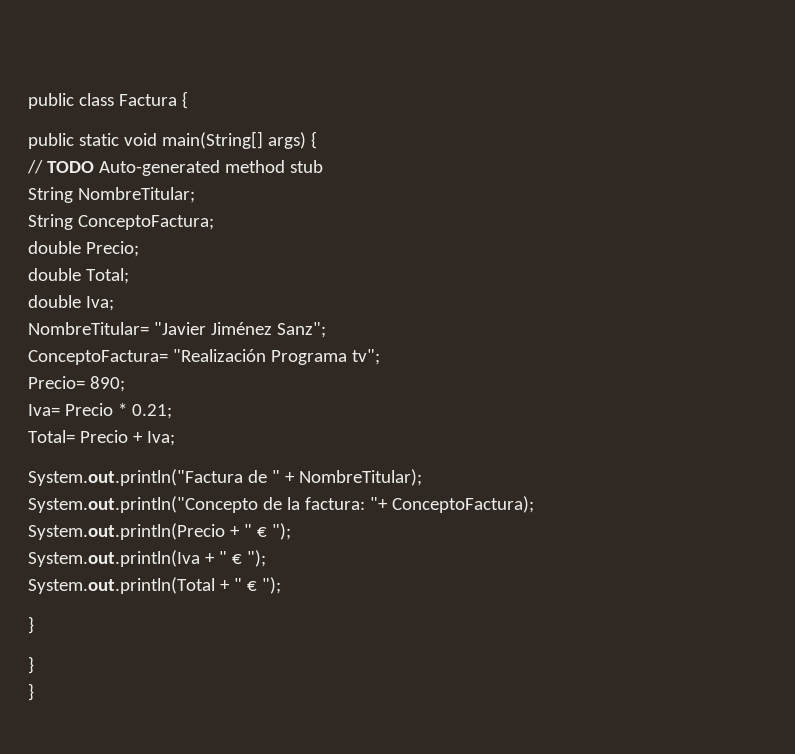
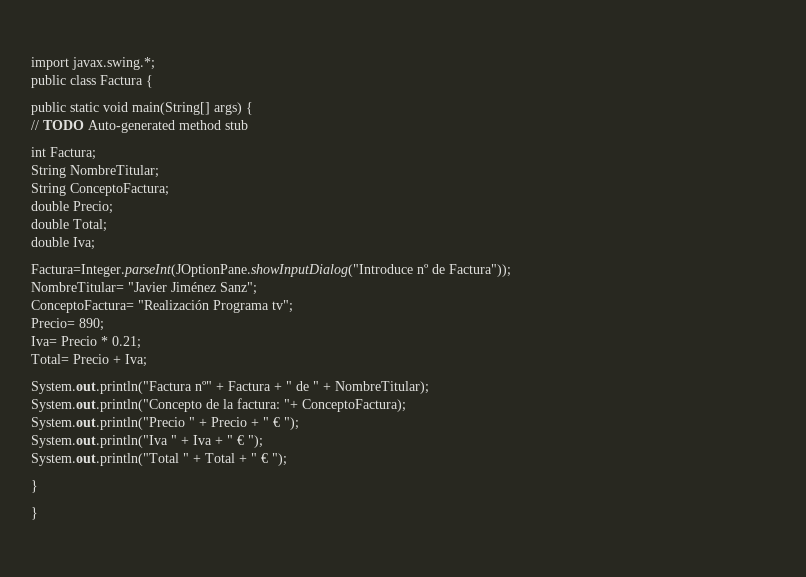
+ import javax.swing.*;
+ int Factura;
+ Factura=Integer.parseInt(JOptionPane.showInputDialog("Introduce nº de Factura"));
- System.out.println("Factura de " + NombreTitular);
+ System.out.println("Factura nº" + Factura + " de " + NombreTitular);
- System.out.println(Precio + " € ");
- System.out.println(Iva + " € ");
- System.out.println(Total + " € ");
+ System.out.println("Precio " + Precio + " € ");
+ System.out.println("Iva " + Iva + " € ");
+ System.out.println("Total " + Total + " € ");
- }

